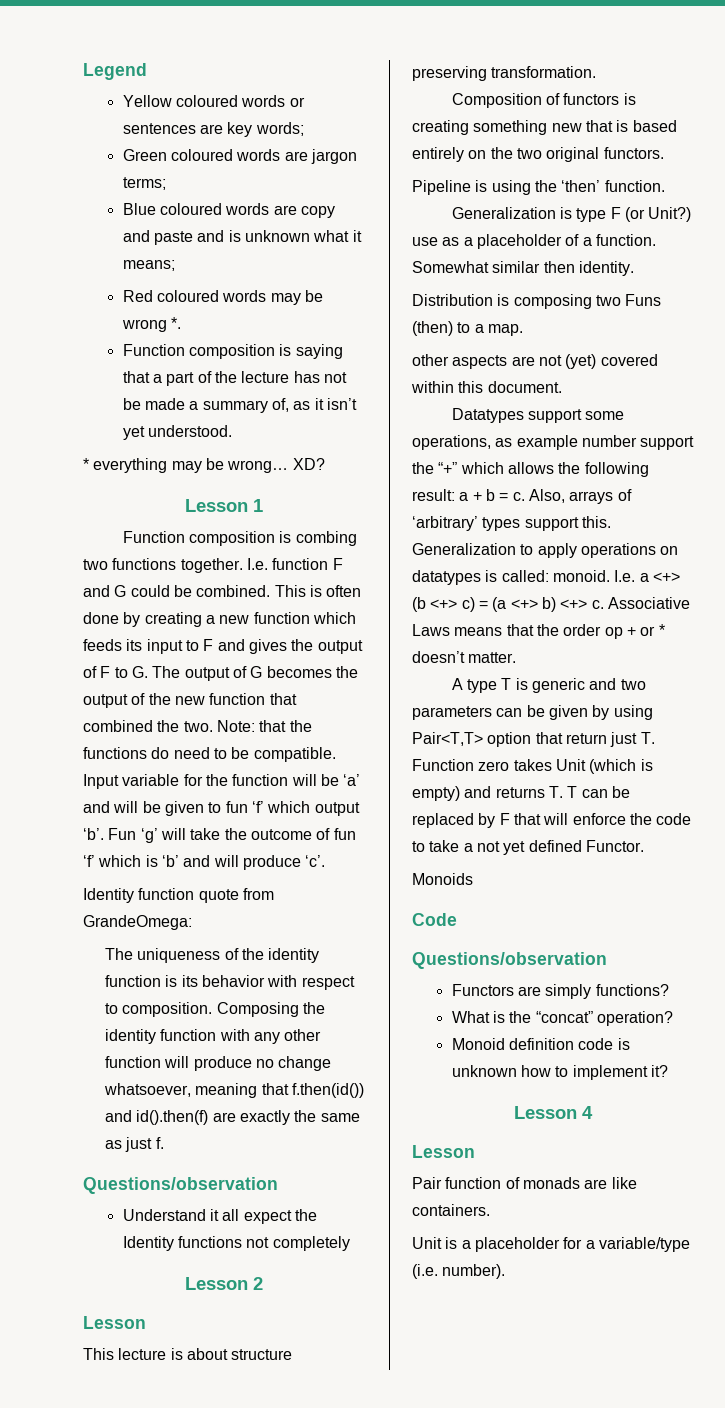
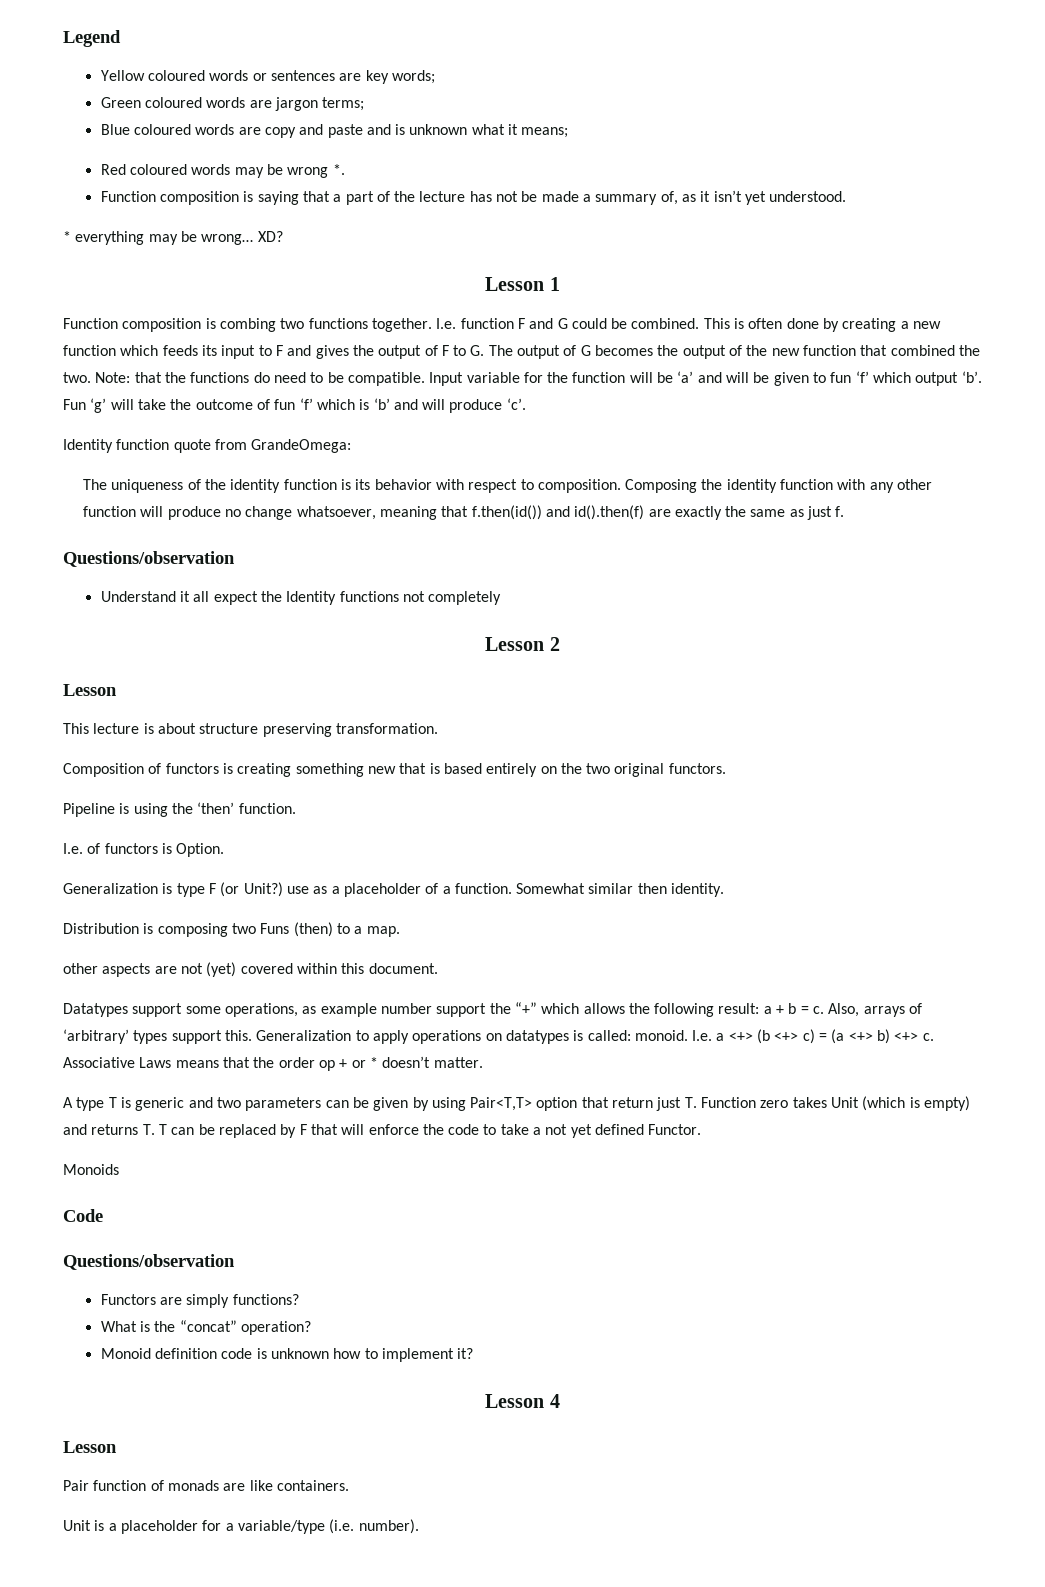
+ I.e. of functors is Option.

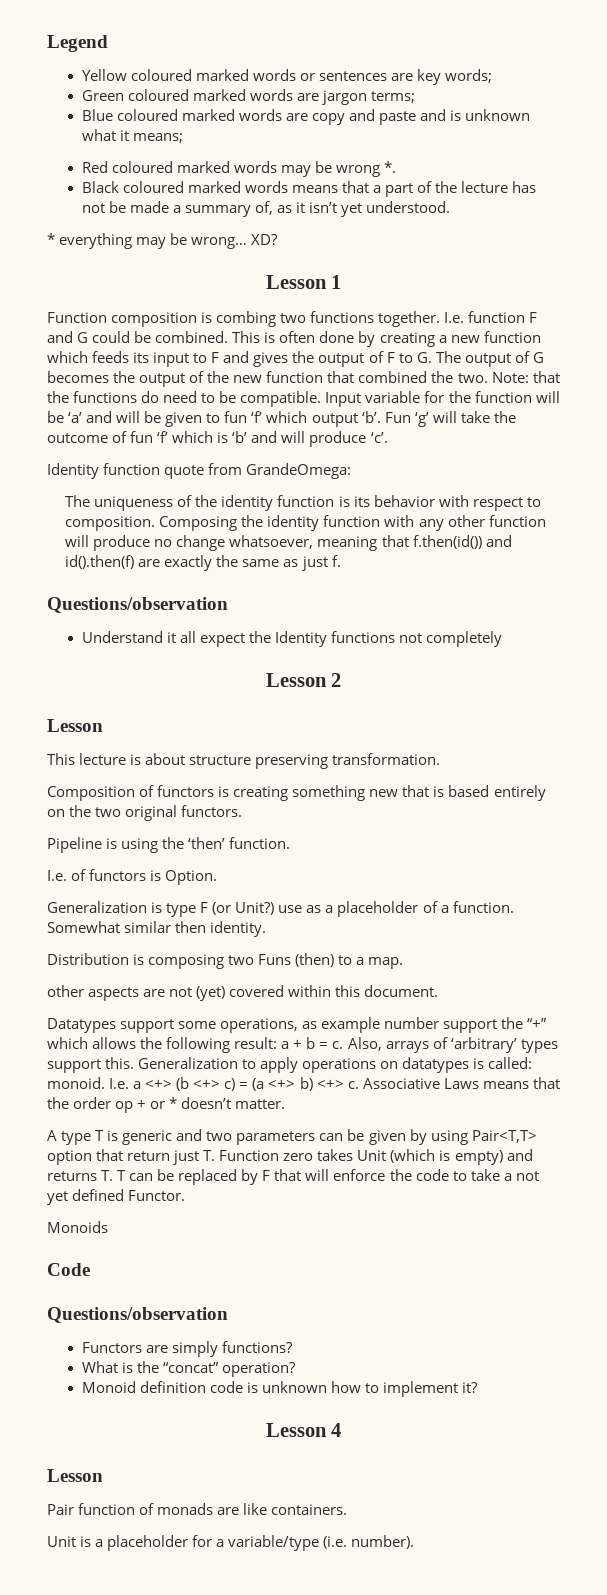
- Yellow coloured words or sentences are key words;
+ Yellow coloured marked words or sentences are key words;
- Green coloured words are jargon terms;
+ Green coloured marked words are jargon terms;
- Blue coloured words are copy and paste and is unknown what it means;
+ Blue coloured marked words are copy and paste and is unknown what it means;
- Red coloured words may be wrong *.
+ Red coloured marked words may be wrong *.
- Function composition is saying that a part of the lecture has not be made a summary of, as it isn’t yet understood.
+ Black coloured marked words means that a part of the lecture has not be made a summary of, as it isn’t yet understood.

